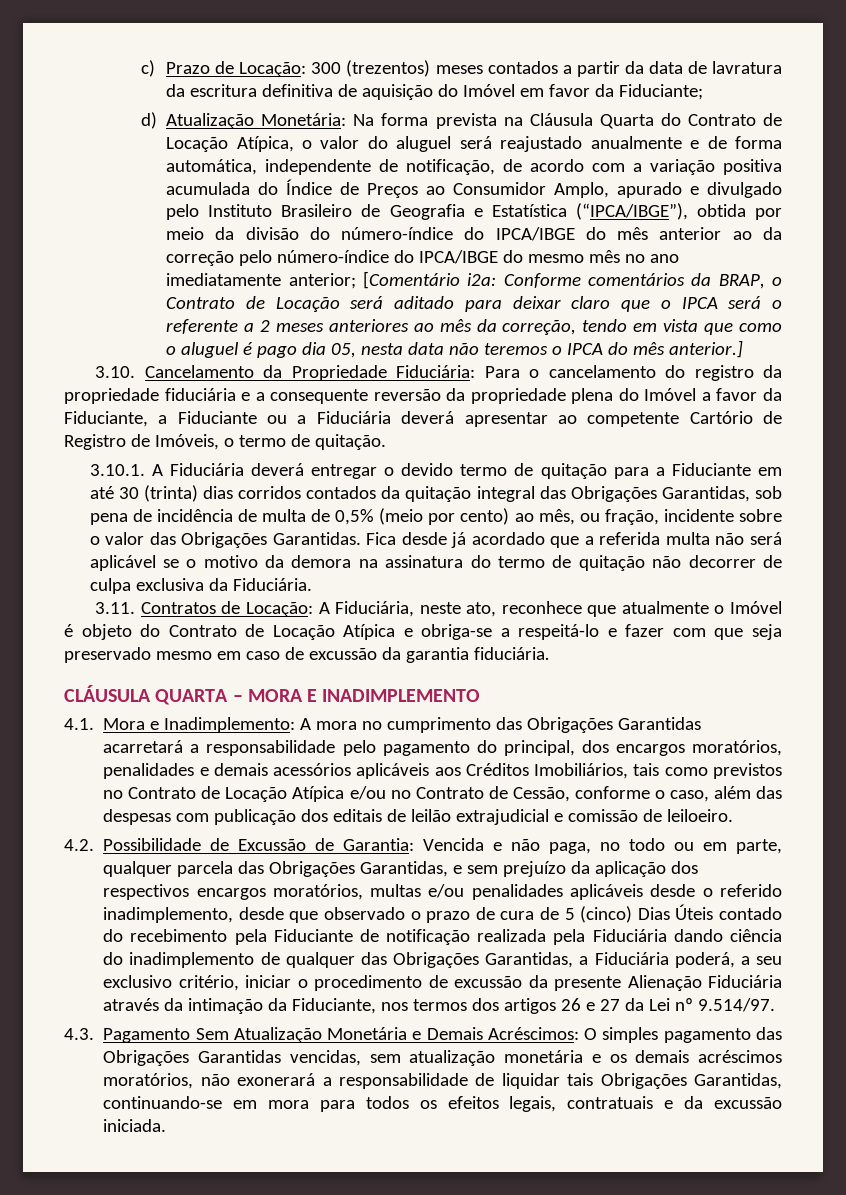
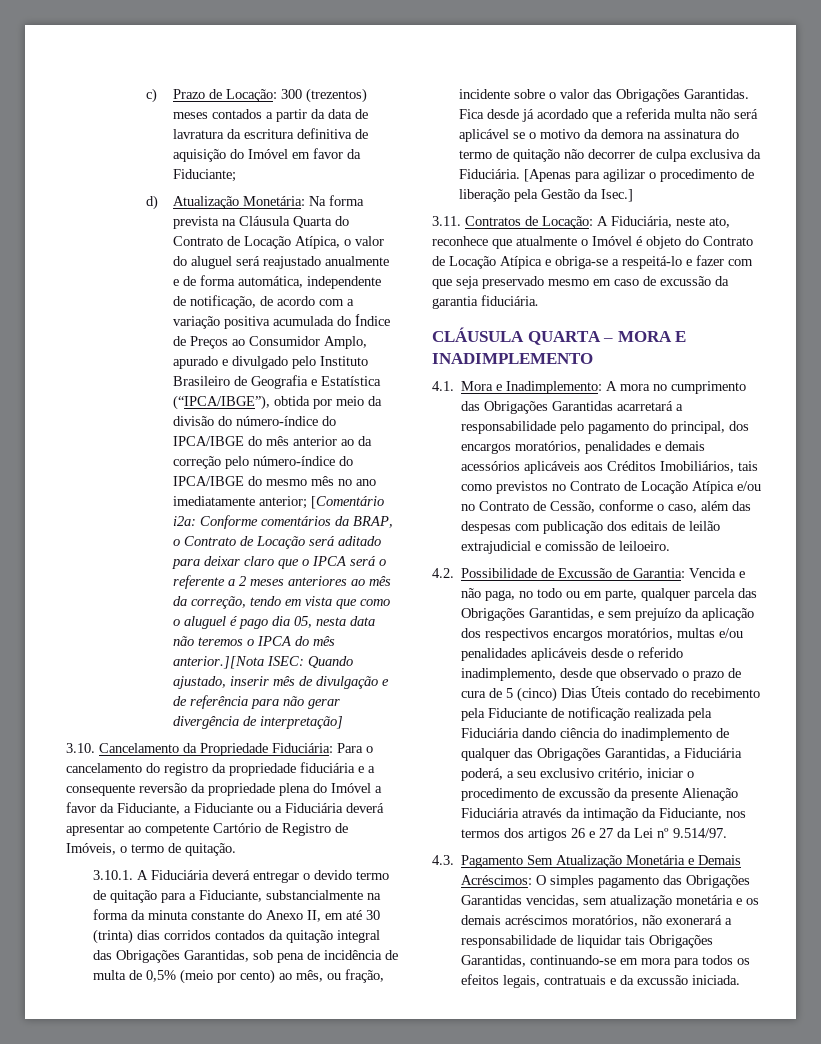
- Conforme comentários da BRAP, o Contrato de Locação será aditado para deixar claro que o IPCA será o referente a 2 meses anteriores ao mês da correção, tendo em vista que como o aluguel é pago dia 05, nesta data não teremos o IPCA do mês anterior.]
+ Conforme comentários da BRAP, o Contrato de Locação será aditado para deixar claro que o IPCA será o referente a 2 meses anteriores ao mês da correção, tendo em vista que como o aluguel é pago dia 05, nesta data não teremos o IPCA do mês anterior.][Nota ISEC: Quando ajustado, inserir mês de divulgação e de referência para não gerar divergência de interpretação]
- 3.10.1. A Fiduciária deverá entregar o devido termo de quitação para a Fiduciante em até 30 (trinta) dias corridos contados da quitação integral das Obrigações Garantidas, sob pena de incidência de multa de 0,5% (meio por cento) ao mês, ou fração, incidente sobre o valor das Obrigações Garantidas.
+ 3.10.1. A Fiduciária deverá entregar o devido termo de quitação para a Fiduciante, substancialmente na forma da minuta constante do Anexo II, em até 30 (trinta) dias corridos contados da quitação integral das Obrigações Garantidas, sob pena de incidência de multa de 0,5% (meio por cento) ao mês, ou fração, incidente sobre o valor das Obrigações Garantidas.
+ [Apenas para agilizar o procedimento de liberação pela Gestão da Isec.]

